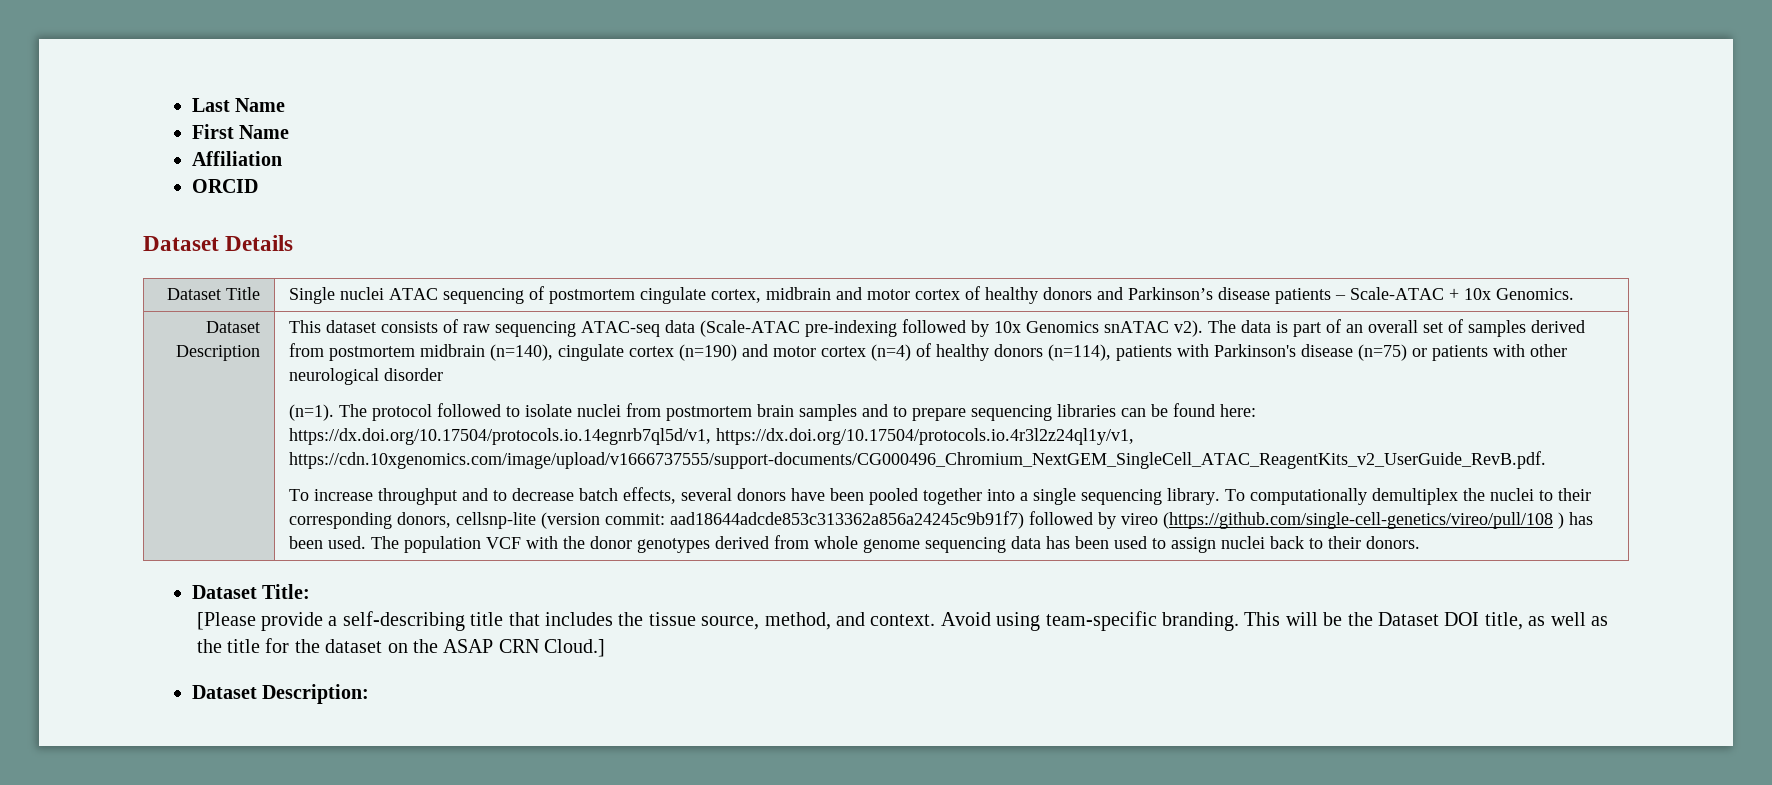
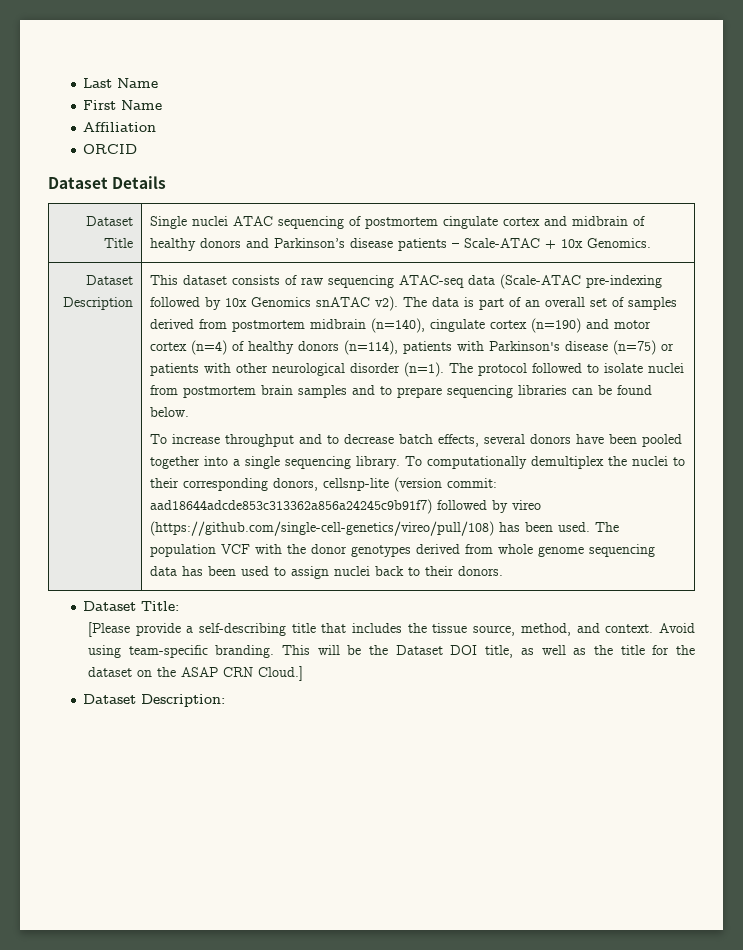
- Dataset Title | Single nuclei ATAC sequencing of postmortem cingulate cortex, midbrain and motor cortex of healthy donors and Parkinson’s disease patients – Scale-ATAC + 10x Genomics.
+ Dataset Title | Single nuclei ATAC sequencing of postmortem cingulate cortex and midbrain of healthy donors and Parkinson’s disease patients – Scale-ATAC + 10x Genomics.
- The data is part of an overall set of samples derived from postmortem midbrain (n=140), cingulate cortex (n=190) and motor cortex (n=4) of healthy donors (n=114), patients with Parkinson's disease (n=75) or patients with other neurological disorder
- (n=1).
+ The data is part of an overall set of samples derived from postmortem midbrain (n=140), cingulate cortex (n=190) and motor cortex (n=4) of healthy donors (n=114), patients with Parkinson's disease (n=75) or patients with other neurological disorder (n=1).
- The protocol followed to isolate nuclei from postmortem brain samples and to prepare sequencing libraries can be found here: https://dx.doi.org/10.17504/protocols.io.14egnrb7ql5d/v1, https://dx.doi.org/10.17504/protocols.io.4r3l2z24ql1y/v1, https://cdn.10xgenomics.com/image/upload/v1666737555/support-documents/CG000496_Chromium_NextGEM_SingleCell_ATAC_ReagentKits_v2_UserGuide_RevB.pdf.
+ The protocol followed to isolate nuclei from postmortem brain samples and to prepare sequencing libraries can be found below.
- To computationally demultiplex the nuclei to their corresponding donors, cellsnp-lite (version commit: aad18644adcde853c313362a856a24245c9b91f7) followed by vireo (https://github.com/single-cell-genetics/vireo/pull/108 ) has been used.
+ To computationally demultiplex the nuclei to their corresponding donors, cellsnp-lite (version commit: aad18644adcde853c313362a856a24245c9b91f7) followed by vireo (https://github.com/single-cell-genetics/vireo/pull/108) has been used.

